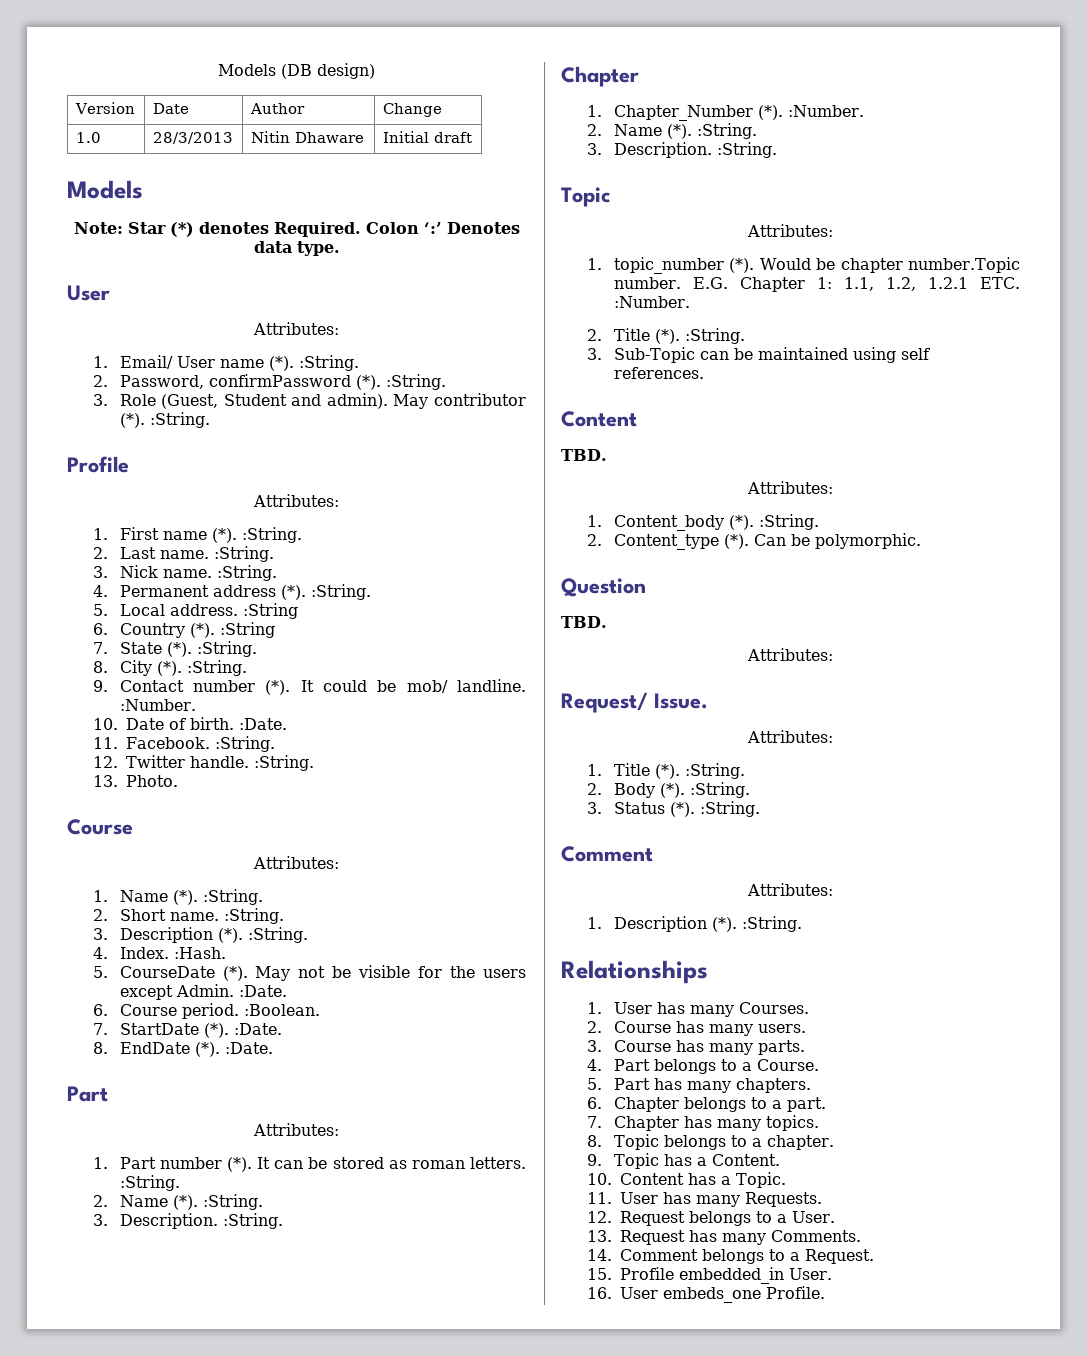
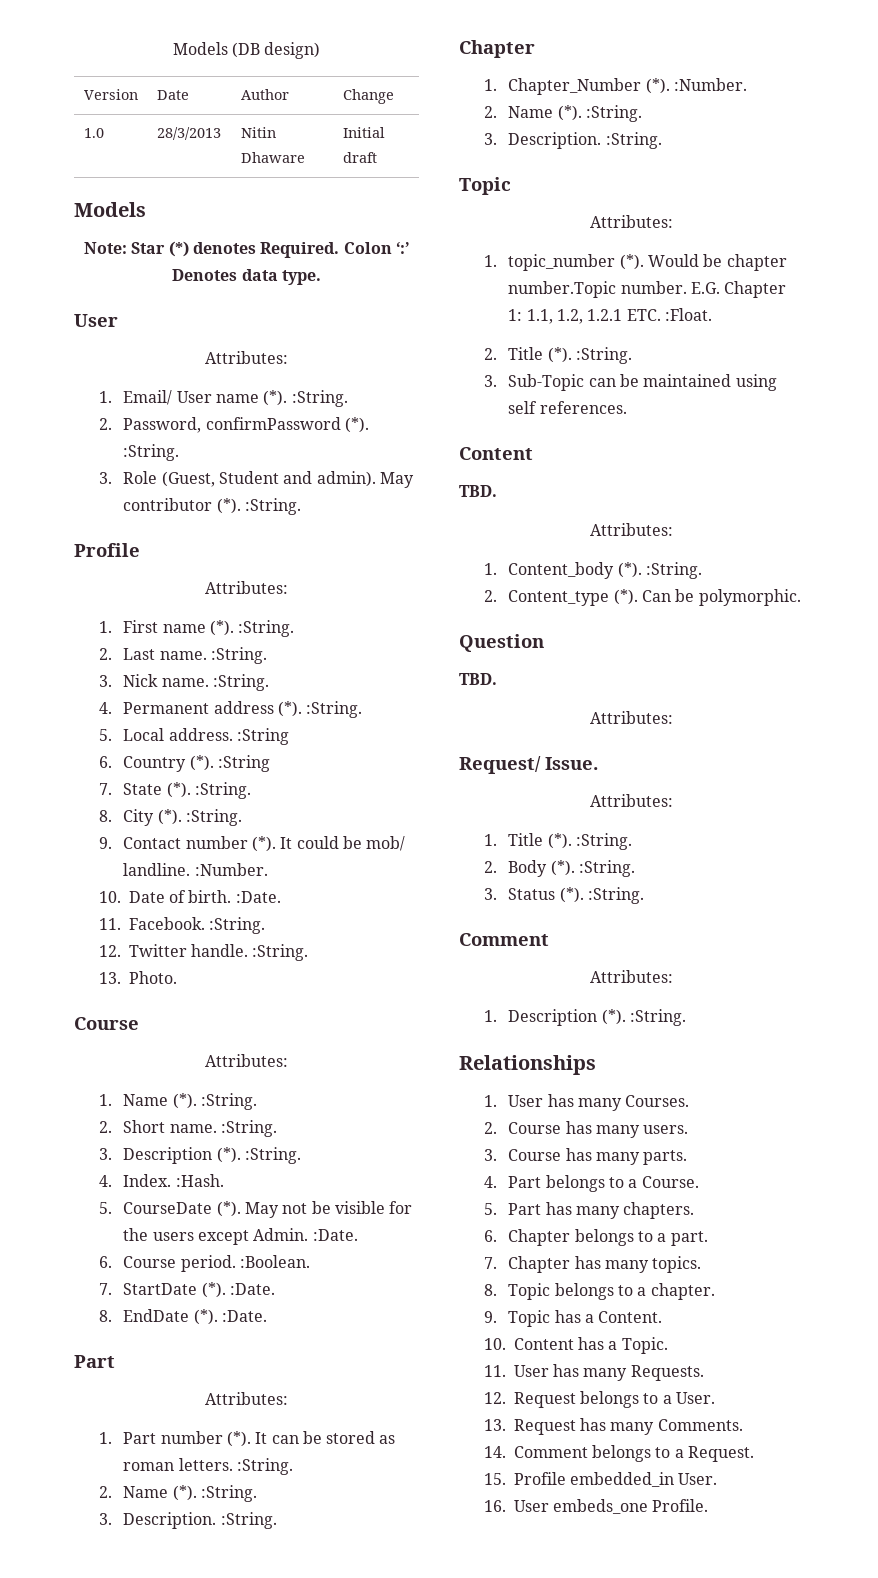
- E.G. Chapter 1: 1.1, 1.2, 1.2.1 ETC. :Number.
+ E.G. Chapter 1: 1.1, 1.2, 1.2.1 ETC. :Float.

